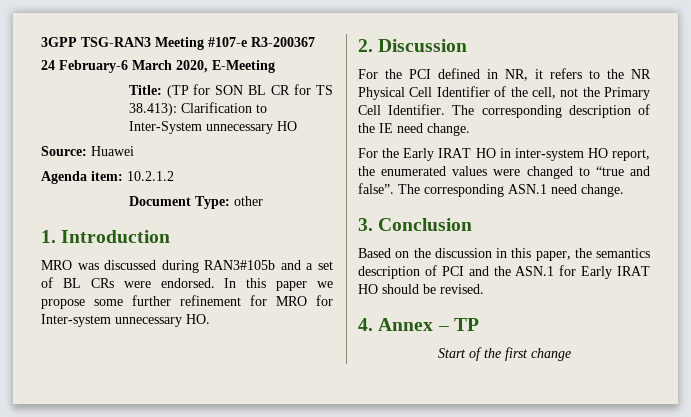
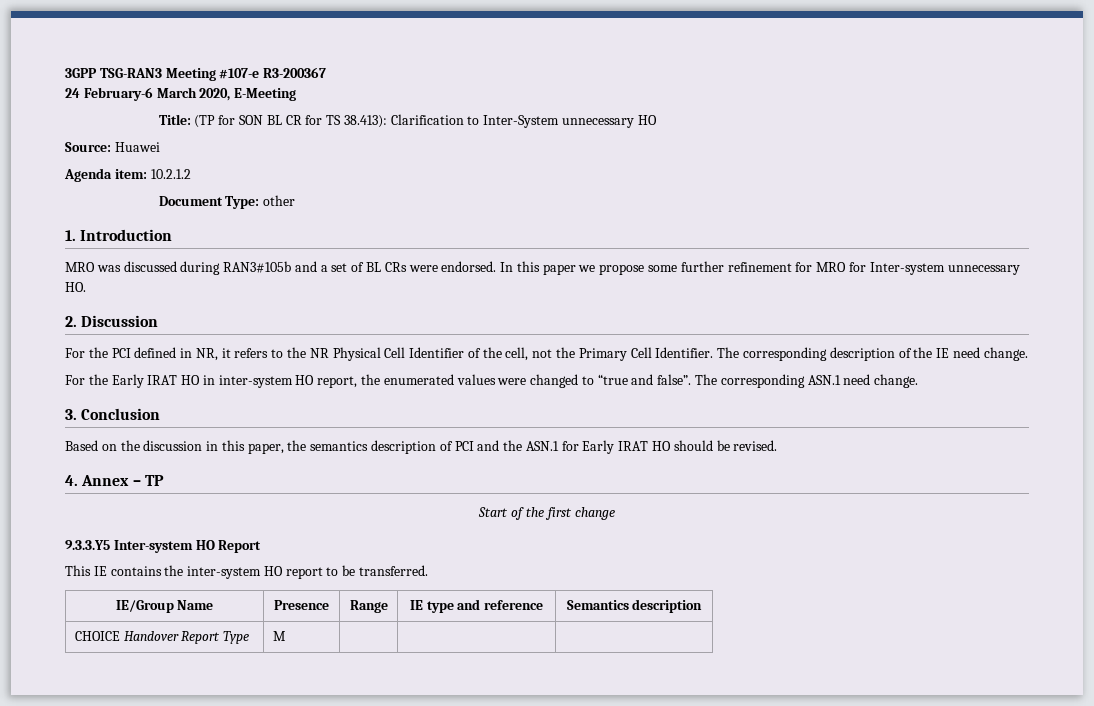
+ 9.3.3.Y5 Inter-system HO Report
+ This IE contains the inter-system HO report to be transferred.
+ IE/Group Name | Presence | Range | IE type and reference | Semantics description
+ CHOICE Handover Report Type | M | | |

